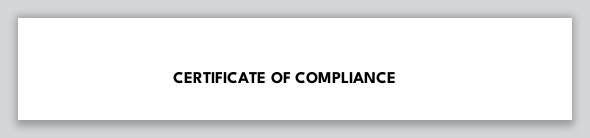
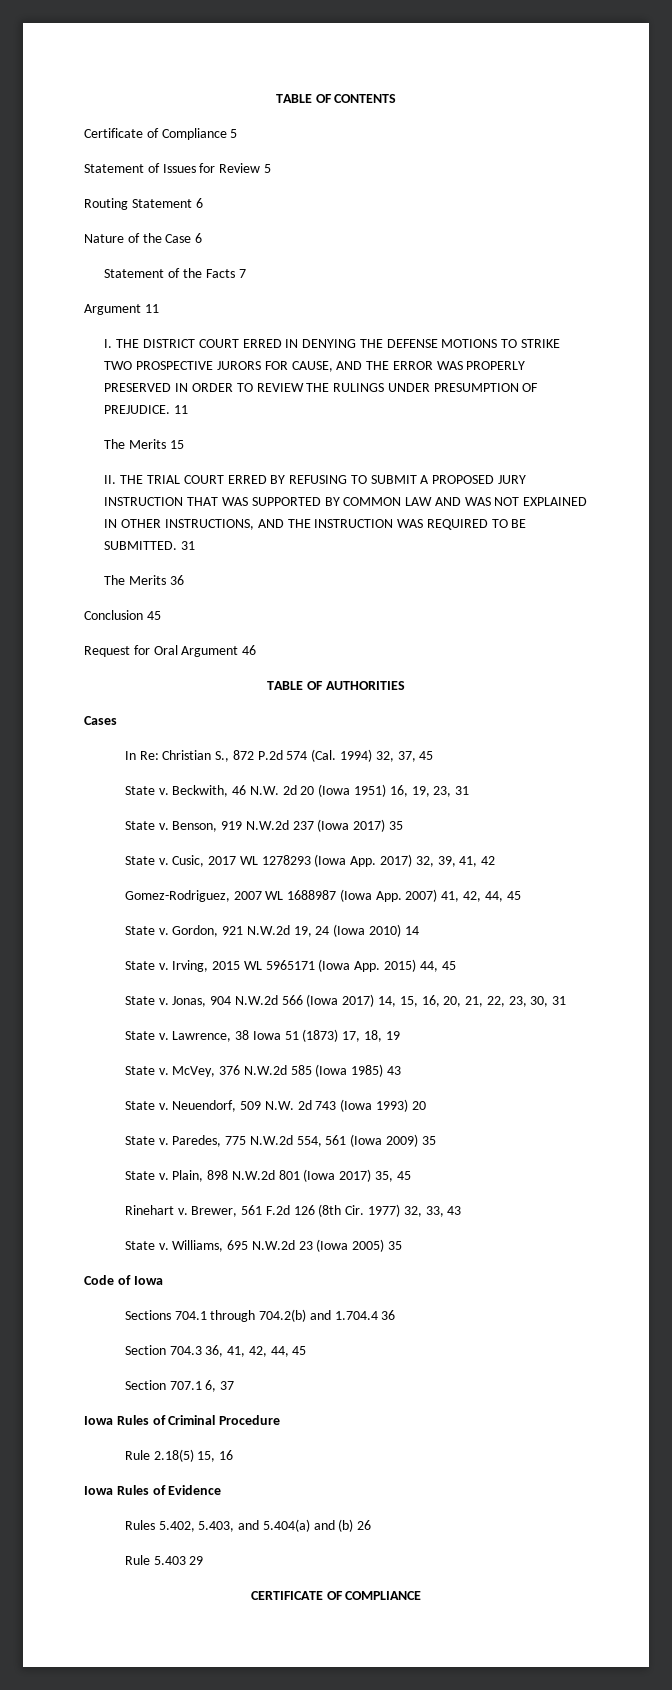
+ TABLE OF CONTENTS
+ Certificate of Compliance 5
+ Statement of Issues for Review 5
+ Routing Statement 6
+ Nature of the Case 6
+ Statement of the Facts 7
+ Argument 11
+ I. THE DISTRICT COURT ERRED IN DENYING THE DEFENSE MOTIONS TO STRIKE TWO PROSPECTIVE JURORS FOR CAUSE, AND THE ERROR WAS PROPERLY PRESERVED IN ORDER TO REVIEW THE RULINGS UNDER PRESUMPTION OF PREJUDICE. 11
+ The Merits 15
+ II. THE TRIAL COURT ERRED BY REFUSING TO SUBMIT A PROPOSED JURY INSTRUCTION THAT WAS SUPPORTED BY COMMON LAW AND WAS NOT EXPLAINED IN OTHER INSTRUCTIONS, AND THE INSTRUCTION WAS REQUIRED TO BE SUBMITTED. 31
+ The Merits 36
+ Conclusion 45
+ Request for Oral Argument 46
+ TABLE OF AUTHORITIES
+ Cases
+ In Re: Christian S., 872 P.2d 574 (Cal. 1994) 32, 37, 45
+ State v. Beckwith, 46 N.W. 2d 20 (Iowa 1951) 16, 19, 23, 31
+ State v. Benson, 919 N.W.2d 237 (Iowa 2017) 35
+ State v. Cusic, 2017 WL 1278293 (Iowa App. 2017) 32, 39, 41, 42
+ Gomez-Rodriguez, 2007 WL 1688987 (Iowa App. 2007) 41, 42, 44, 45
+ State v. Gordon, 921 N.W.2d 19, 24 (Iowa 2010) 14
+ State v. Irving, 2015 WL 5965171 (Iowa App. 2015) 44, 45
+ State v. Jonas, 904 N.W.2d 566 (Iowa 2017) 14, 15, 16, 20, 21, 22, 23, 30, 31
+ State v. Lawrence, 38 Iowa 51 (1873) 17, 18, 19
+ State v. McVey, 376 N.W.2d 585 (Iowa 1985) 43
+ State v. Neuendorf, 509 N.W. 2d 743 (Iowa 1993) 20
+ State v. Paredes, 775 N.W.2d 554, 561 (Iowa 2009) 35
+ State v. Plain, 898 N.W.2d 801 (Iowa 2017) 35, 45
+ Rinehart v. Brewer, 561 F.2d 126 (8th Cir. 1977) 32, 33, 43
+ State v. Williams, 695 N.W.2d 23 (Iowa 2005) 35
+ Code of Iowa
+ Sections 704.1 through 704.2(b) and 1.704.4 36
+ Section 704.3 36, 41, 42, 44, 45
+ Section 707.1 6, 37
+ Iowa Rules of Criminal Procedure
+ Rule 2.18(5) 15, 16
+ Iowa Rules of Evidence
+ Rules 5.402, 5.403, and 5.404(a) and (b) 26
+ Rule 5.403 29

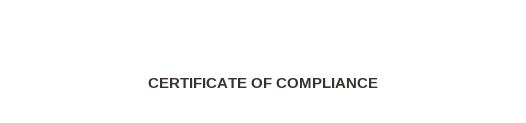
- TABLE OF CONTENTS
- Certificate of Compliance 5
- Statement of Issues for Review 5
- Routing Statement 6
- Nature of the Case 6
- Statement of the Facts 7
- Argument 11
- I. THE DISTRICT COURT ERRED IN DENYING THE DEFENSE MOTIONS TO STRIKE TWO PROSPECTIVE JURORS FOR CAUSE, AND THE ERROR WAS PROPERLY PRESERVED IN ORDER TO REVIEW THE RULINGS UNDER PRESUMPTION OF PREJUDICE. 11
- The Merits 15
- II. THE TRIAL COURT ERRED BY REFUSING TO SUBMIT A PROPOSED JURY INSTRUCTION THAT WAS SUPPORTED BY COMMON LAW AND WAS NOT EXPLAINED IN OTHER INSTRUCTIONS, AND THE INSTRUCTION WAS REQUIRED TO BE SUBMITTED. 31
- The Merits 36
- Conclusion 45
- Request for Oral Argument 46
- TABLE OF AUTHORITIES
- Cases
- In Re: Christian S., 872 P.2d 574 (Cal. 1994) 32, 37, 45
- State v. Beckwith, 46 N.W. 2d 20 (Iowa 1951) 16, 19, 23, 31
- State v. Benson, 919 N.W.2d 237 (Iowa 2017) 35
- State v. Cusic, 2017 WL 1278293 (Iowa App. 2017) 32, 39, 41, 42
- Gomez-Rodriguez, 2007 WL 1688987 (Iowa App. 2007) 41, 42, 44, 45
- State v. Gordon, 921 N.W.2d 19, 24 (Iowa 2010) 14
- State v. Irving, 2015 WL 5965171 (Iowa App. 2015) 44, 45
- State v. Jonas, 904 N.W.2d 566 (Iowa 2017) 14, 15, 16, 20, 21, 22, 23, 30, 31
- State v. Lawrence, 38 Iowa 51 (1873) 17, 18, 19
- State v. McVey, 376 N.W.2d 585 (Iowa 1985) 43
- State v. Neuendorf, 509 N.W. 2d 743 (Iowa 1993) 20
- State v. Paredes, 775 N.W.2d 554, 561 (Iowa 2009) 35
- State v. Plain, 898 N.W.2d 801 (Iowa 2017) 35, 45
- Rinehart v. Brewer, 561 F.2d 126 (8th Cir. 1977) 32, 33, 43
- State v. Williams, 695 N.W.2d 23 (Iowa 2005) 35
- Code of Iowa
- Sections 704.1 through 704.2(b) and 1.704.4 36
- Section 704.3 36, 41, 42, 44, 45
- Section 707.1 6, 37
- Iowa Rules of Criminal Procedure
- Rule 2.18(5) 15, 16
- Iowa Rules of Evidence
- Rules 5.402, 5.403, and 5.404(a) and (b) 26
- Rule 5.403 29

